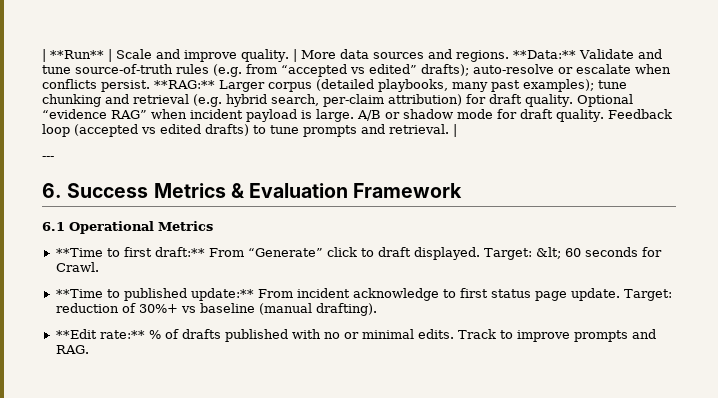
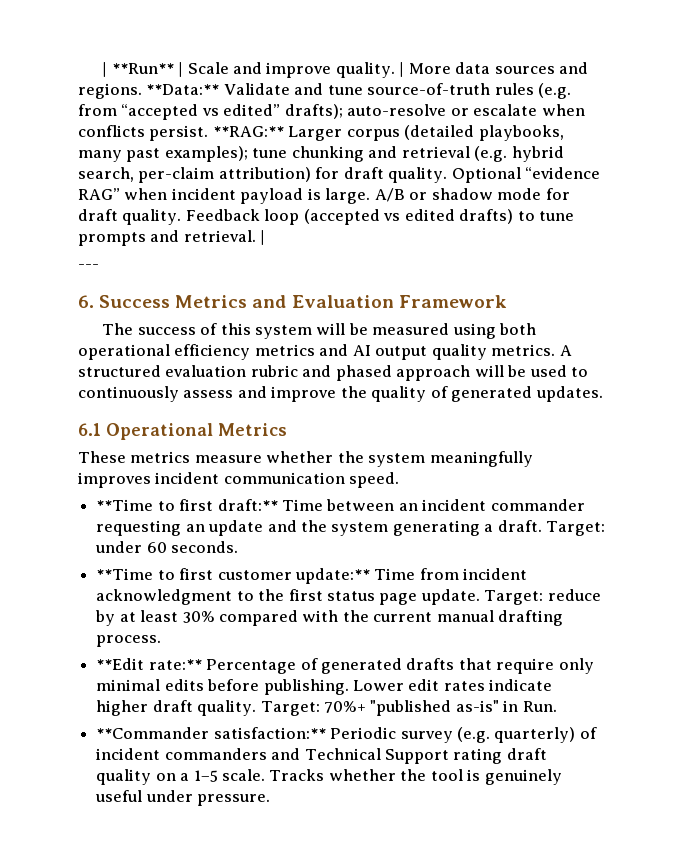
- 6. Success Metrics & Evaluation Framework
+ 6. Success Metrics and Evaluation Framework
+ The success of this system will be measured using both operational efficiency metrics and AI output quality metrics. A structured evaluation rubric and phased approach will be used to continuously assess and improve the quality of generated updates.
  6.1 Operational Metrics
- **Time to first draft:** From “Generate” click to draft displayed. Target: &lt; 60 seconds for Crawl.
- **Time to published update:** From incident acknowledge to first status page update.
+ These metrics measure whether the system meaningfully improves incident communication speed.
+ **Time to first draft:** Time between an incident commander requesting an update and the system generating a draft. Target: under 60 seconds.
+ **Time to first customer update:** Time from incident acknowledgment to the first status page update.
- Target: reduction of 30%+ vs baseline (manual drafting).
- **Edit rate:** % of drafts published with no or minimal edits. Track to improve prompts and RAG.
+ Target: reduce by at least 30% compared with the current manual drafting process.
+ **Edit rate:** Percentage of generated drafts that require only minimal edits before publishing. Lower edit rates indicate higher draft quality. Target: 70%+ "published as-is" in Run.
+ **Commander satisfaction:** Periodic survey (e.g. quarterly) of incident commanders and Technical Support rating draft quality on a 1–5 scale. Tracks whether the tool is genuinely useful under pressure.

